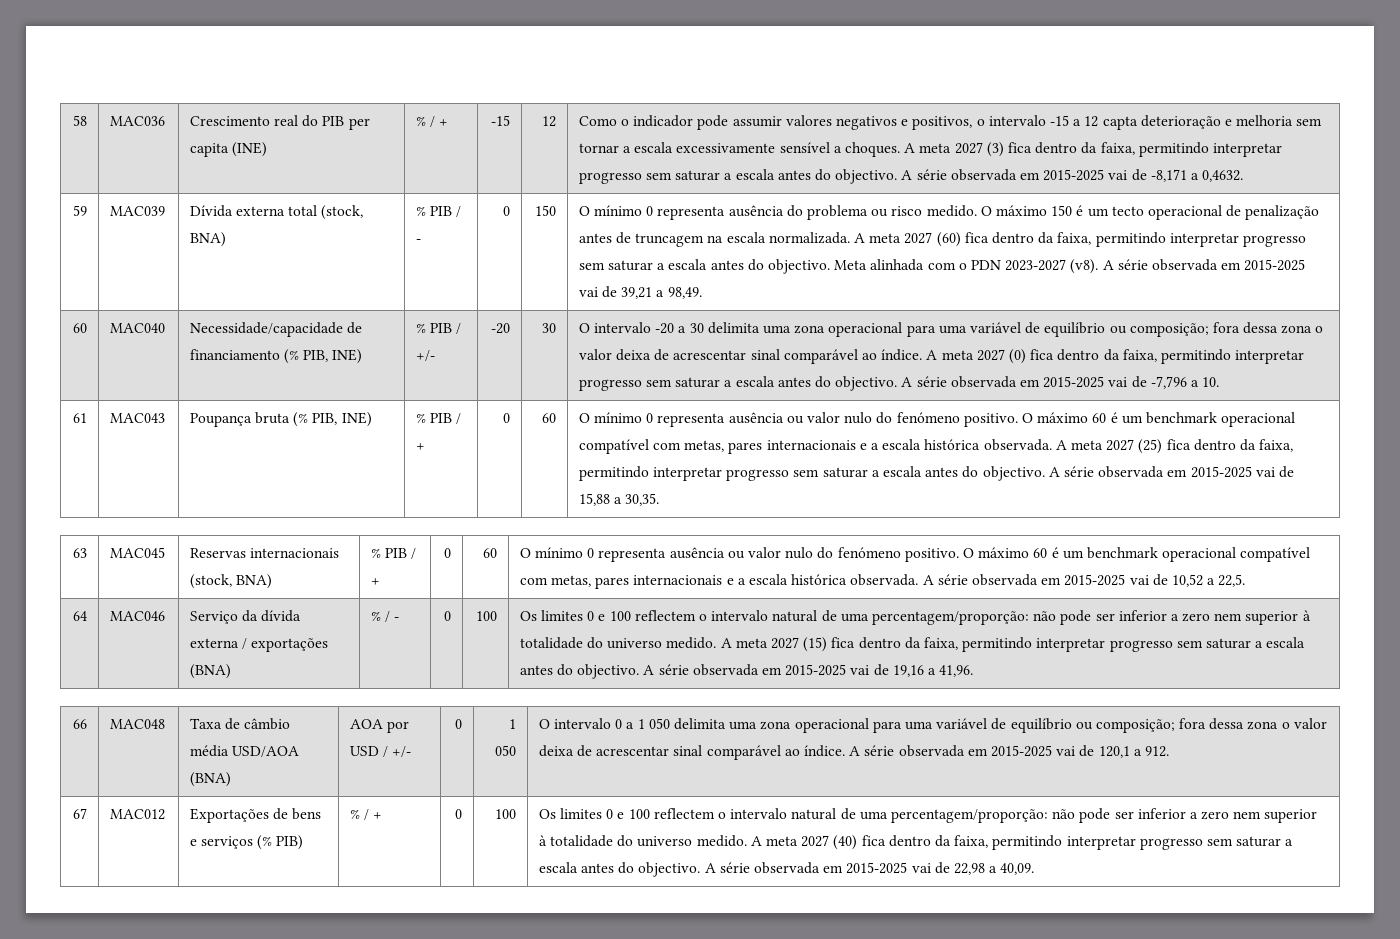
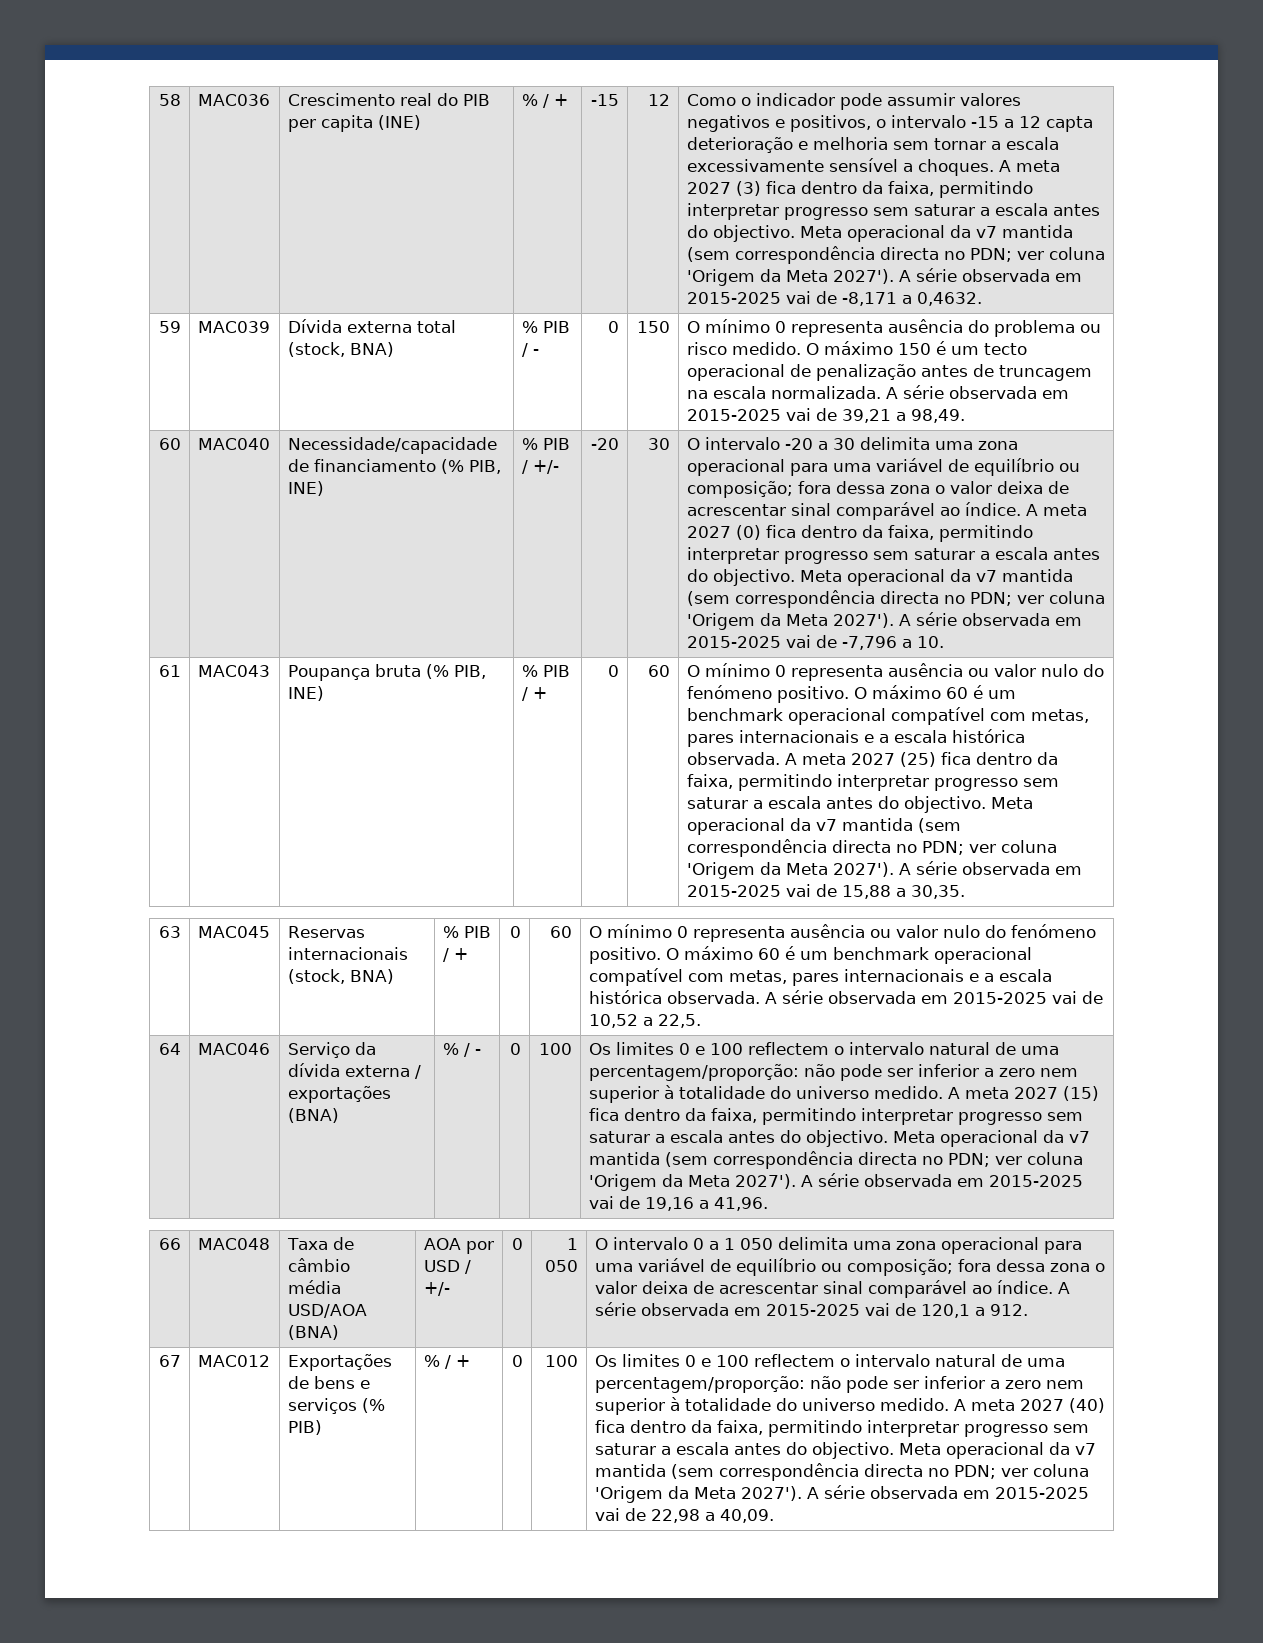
- A meta 2027 (3) fica dentro da faixa, permitindo interpretar progresso sem saturar a escala antes do objectivo.
+ A meta 2027 (3) fica dentro da faixa, permitindo interpretar progresso sem saturar a escala antes do objectivo. Meta operacional da v7 mantida (sem correspondência directa no PDN; ver coluna 'Origem da Meta 2027').
- A meta 2027 (60) fica dentro da faixa, permitindo interpretar progresso sem saturar a escala antes do objectivo. Meta alinhada com o PDN 2023-2027 (v8). A série observada em 2015-2025 vai de 39,21 a 98,49.
+ A série observada em 2015-2025 vai de 39,21 a 98,49.
- A meta 2027 (0) fica dentro da faixa, permitindo interpretar progresso sem saturar a escala antes do objectivo.
+ A meta 2027 (0) fica dentro da faixa, permitindo interpretar progresso sem saturar a escala antes do objectivo. Meta operacional da v7 mantida (sem correspondência directa no PDN; ver coluna 'Origem da Meta 2027').
- A meta 2027 (25) fica dentro da faixa, permitindo interpretar progresso sem saturar a escala antes do objectivo.
+ A meta 2027 (25) fica dentro da faixa, permitindo interpretar progresso sem saturar a escala antes do objectivo. Meta operacional da v7 mantida (sem correspondência directa no PDN; ver coluna 'Origem da Meta 2027').
- A meta 2027 (15) fica dentro da faixa, permitindo interpretar progresso sem saturar a escala antes do objectivo.
+ A meta 2027 (15) fica dentro da faixa, permitindo interpretar progresso sem saturar a escala antes do objectivo. Meta operacional da v7 mantida (sem correspondência directa no PDN; ver coluna 'Origem da Meta 2027').
- A meta 2027 (40) fica dentro da faixa, permitindo interpretar progresso sem saturar a escala antes do objectivo.
+ A meta 2027 (40) fica dentro da faixa, permitindo interpretar progresso sem saturar a escala antes do objectivo. Meta operacional da v7 mantida (sem correspondência directa no PDN; ver coluna 'Origem da Meta 2027').

